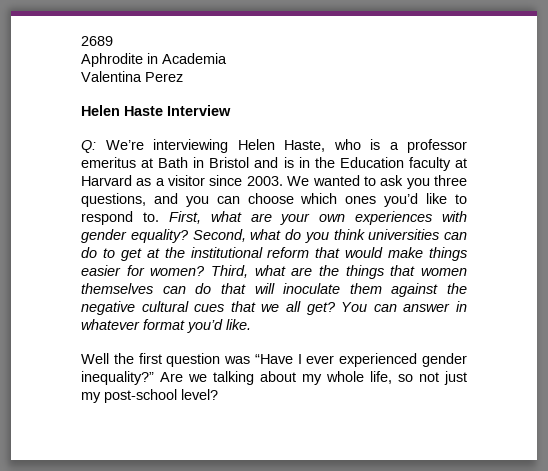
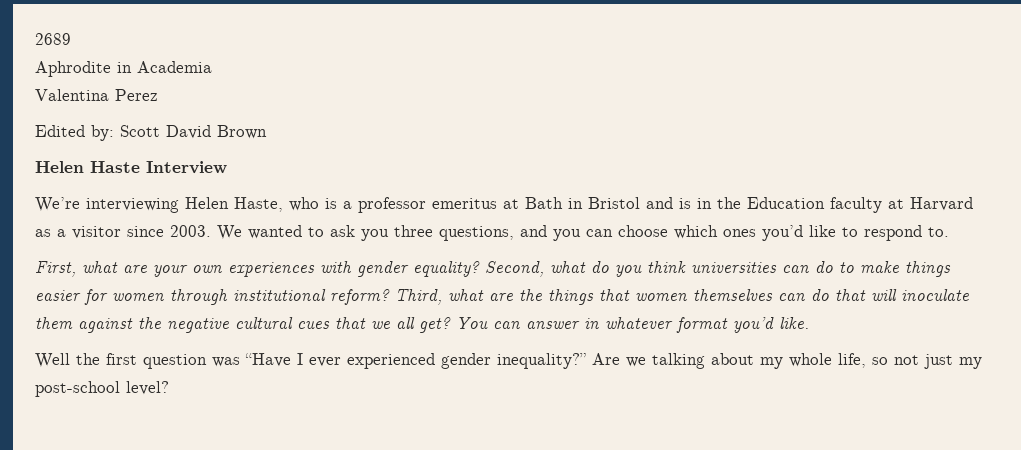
+ Edited by: Scott David Brown
- Q: We’re interviewing Helen Haste, who is a professor emeritus at Bath in Bristol and is in the Education faculty at Harvard as a visitor since 2003.
+ We’re interviewing Helen Haste, who is a professor emeritus at Bath in Bristol and is in the Education faculty at Harvard as a visitor since 2003.
- We wanted to ask you three questions, and you can choose which ones you’d like to respond to. First, what are your own experiences with gender equality?
+ We wanted to ask you three questions, and you can choose which ones you’d like to respond to.
+ First, what are your own experiences with gender equality?
- Second, what do you think universities can do to get at the institutional reform that would make things easier for women?
+ Second, what do you think universities can do to make things easier for women through institutional reform?

